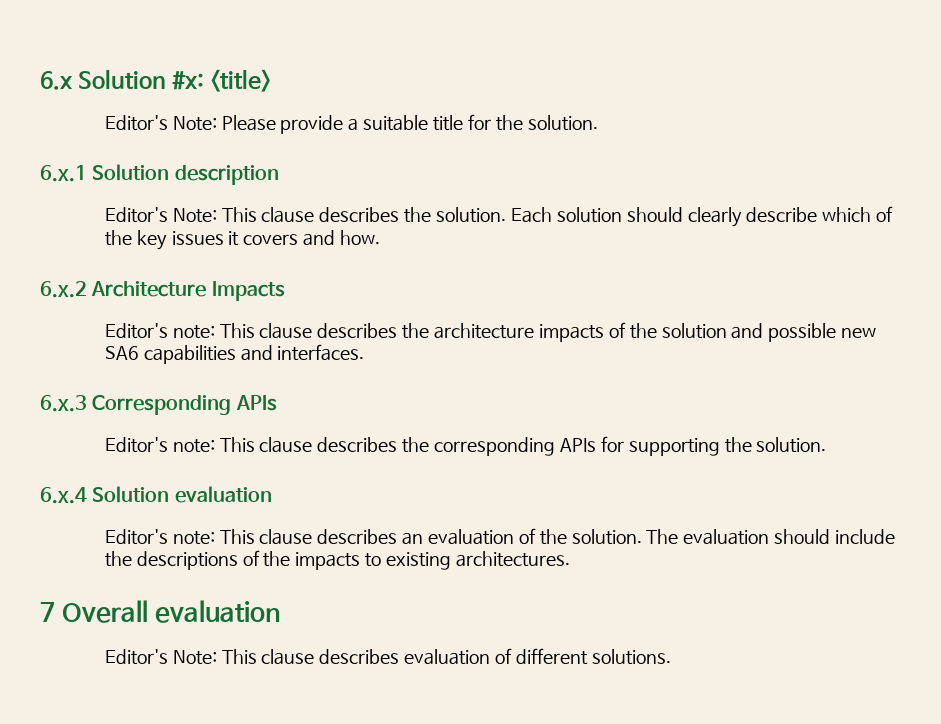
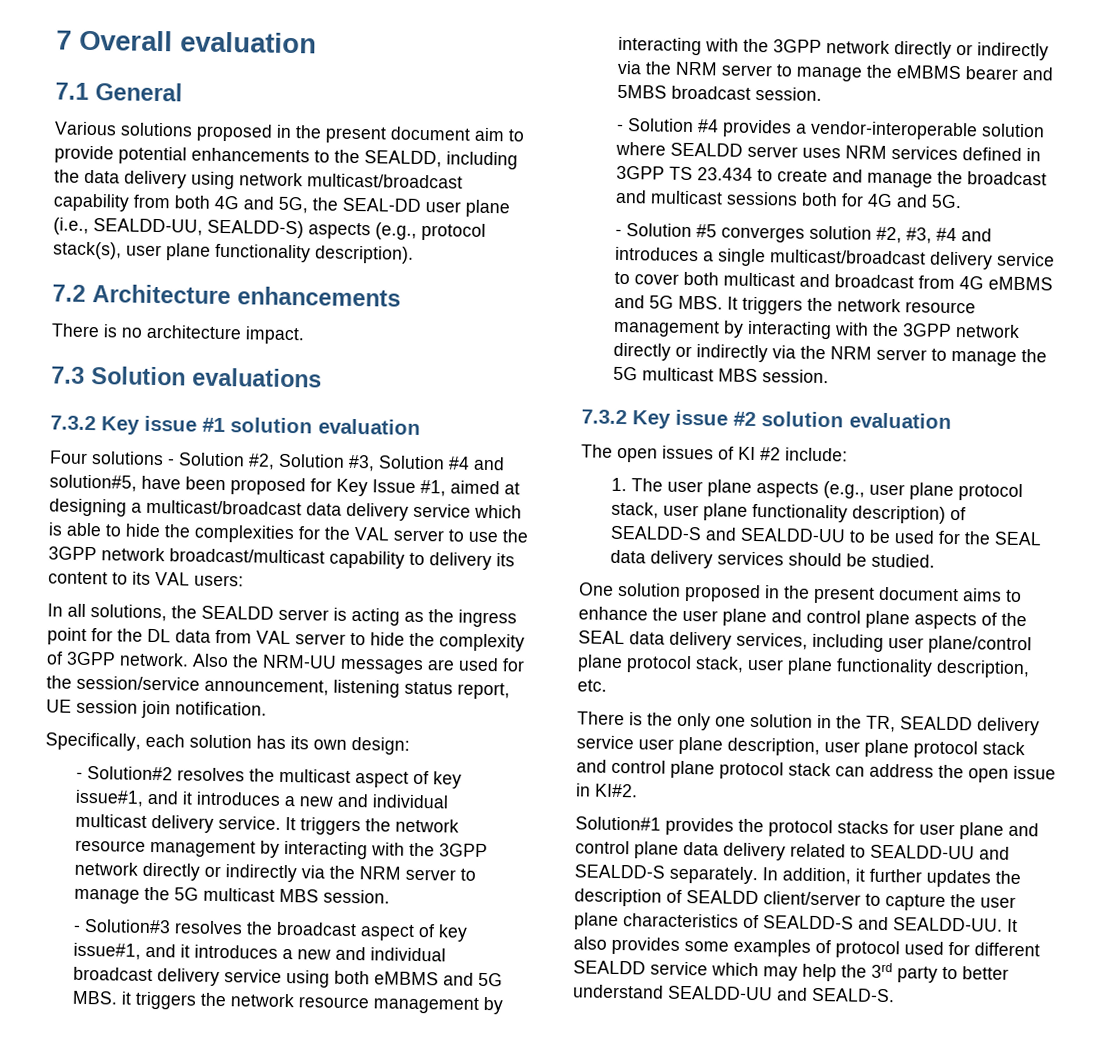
- 6.x Solution #x: <title>
- Editor's Note: Please provide a suitable title for the solution.
- 6.x.1 Solution description
- Editor's Note: This clause describes the solution. Each solution should clearly describe which of the key issues it covers and how.
- 6.x.2 Architecture Impacts
- Editor's note: This clause describes the architecture impacts of the solution and possible new SA6 capabilities and interfaces.
- 6.x.3 Corresponding APIs
- Editor's note: This clause describes the corresponding APIs for supporting the solution.
- 6.x.4 Solution evaluation
- Editor's note: This clause describes an evaluation of the solution. The evaluation should include the descriptions of the impacts to existing architectures.
  7 Overall evaluation
- Editor's Note: This clause describes evaluation of different solutions.
+ 7.1 General
+ Various solutions proposed in the present document aim to provide potential enhancements to the SEALDD, including the data delivery using network multicast/broadcast capability from both 4G and 5G, the SEAL-DD user plane (i.e., SEALDD-UU, SEALDD-S) aspects (e.g., protocol stack(s), user plane functionality description).
+ 7.2 Architecture enhancements
+ There is no architecture impact.
+ 7.3 Solution evaluations
+ 7.3.2 Key issue #1 solution evaluation
+ Four solutions - Solution #2, Solution #3, Solution #4 and solution#5, have been proposed for Key Issue #1, aimed at designing a multicast/broadcast data delivery service which is able to hide the complexities for the VAL server to use the 3GPP network broadcast/multicast capability to delivery its content to its VAL users:
+ In all solutions, the SEALDD server is acting as the ingress point for the DL data from VAL server to hide the complexity of 3GPP network. Also the NRM-UU messages are used for the session/service announcement, listening status report, UE session join notification.
+ Specifically, each solution has its own design:
+ - Solution#2 resolves the multicast aspect of key issue#1, and it introduces a new and individual multicast delivery service. It triggers the network resource management by interacting with the 3GPP network directly or indirectly via the NRM server to manage the 5G multicast MBS session.
+ - Solution#3 resolves the broadcast aspect of key issue#1, and it introduces a new and individual broadcast delivery service using both eMBMS and 5G MBS. it triggers the network resource management by interacting with the 3GPP network directly or indirectly via the NRM server to manage the eMBMS bearer and 5MBS broadcast session.
+ - Solution #4 provides a vendor-interoperable solution where SEALDD server uses NRM services defined in 3GPP TS 23.434 to create and manage the broadcast and multicast sessions both for 4G and 5G.
+ - Solution #5 converges solution #2, #3, #4 and introduces a single multicast/broadcast delivery service to cover both multicast and broadcast from 4G eMBMS and 5G MBS. It triggers the network resource management by interacting with the 3GPP network directly or indirectly via the NRM server to manage the 5G multicast MBS session.
+ 7.3.2 Key issue #2 solution evaluation
+ The open issues of KI #2 include:
+ 1. The user plane aspects (e.g., user plane protocol stack, user plane functionality description) of SEALDD-S and SEALDD-UU to be used for the SEAL data delivery services should be studied.
+ One solution proposed in the present document aims to enhance the user plane and control plane aspects of the SEAL data delivery services, including user plane/control plane protocol stack, user plane functionality description, etc.
+ There is the only one solution in the TR, SEALDD delivery service user plane description, user plane protocol stack and control plane protocol stack can address the open issue in KI#2.
+ Solution#1 provides the protocol stacks for user plane and control plane data delivery related to SEALDD-UU and SEALDD-S separately. In addition, it further updates the description of SEALDD client/server to capture the user plane characteristics of SEALDD-S and SEALDD-UU. It also provides some examples of protocol used for different SEALDD service which may help the 3rd party to better understand SEALDD-UU and SEALD-S.

